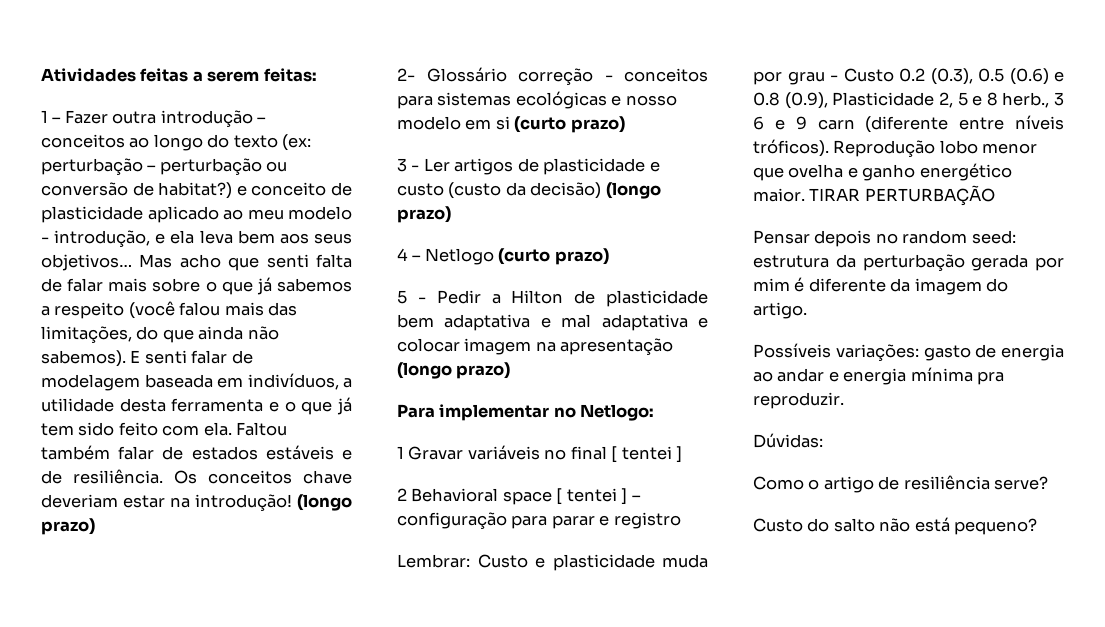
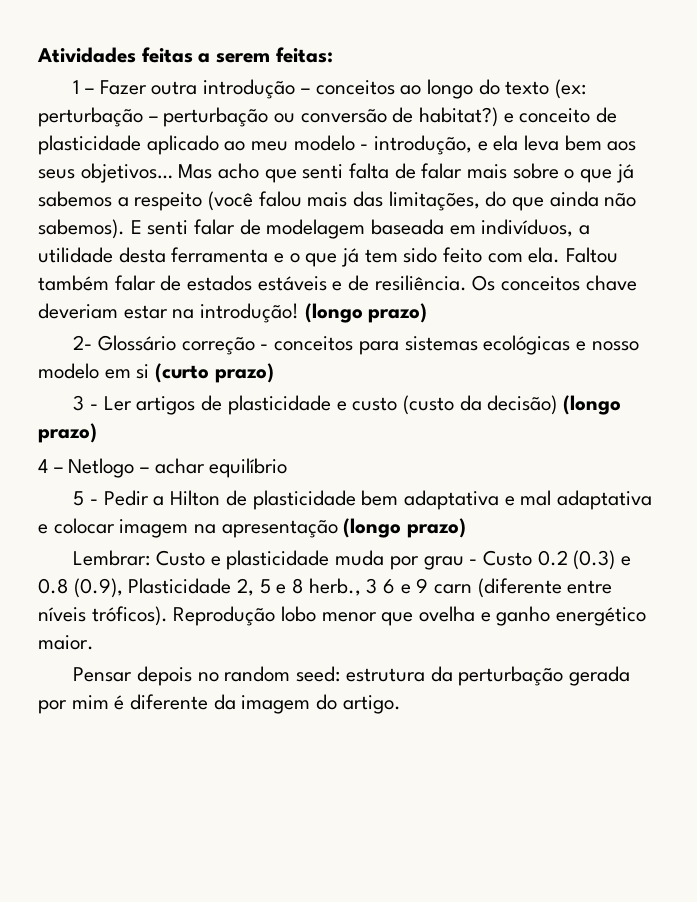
- 4 – Netlogo (curto prazo)
+ 4 – Netlogo – achar equilíbrio
- Para implementar no Netlogo:
- 1 Gravar variáveis no final [ tentei ]
- 2 Behavioral space [ tentei ] – configuração para parar e registro
- Lembrar: Custo e plasticidade muda por grau - Custo 0.2 (0.3), 0.5 (0.6) e 0.8 (0.9), Plasticidade 2, 5 e 8 herb., 3 6 e 9 carn (diferente entre níveis tróficos).
+ Lembrar: Custo e plasticidade muda por grau - Custo 0.2 (0.3) e 0.8 (0.9), Plasticidade 2, 5 e 8 herb., 3 6 e 9 carn (diferente entre níveis tróficos).
- TIRAR PERTURBAÇÃO
- Possíveis variações: gasto de energia ao andar e energia mínima pra reproduzir.
- Dúvidas:
- Como o artigo de resiliência serve?
- Custo do salto não está pequeno?

